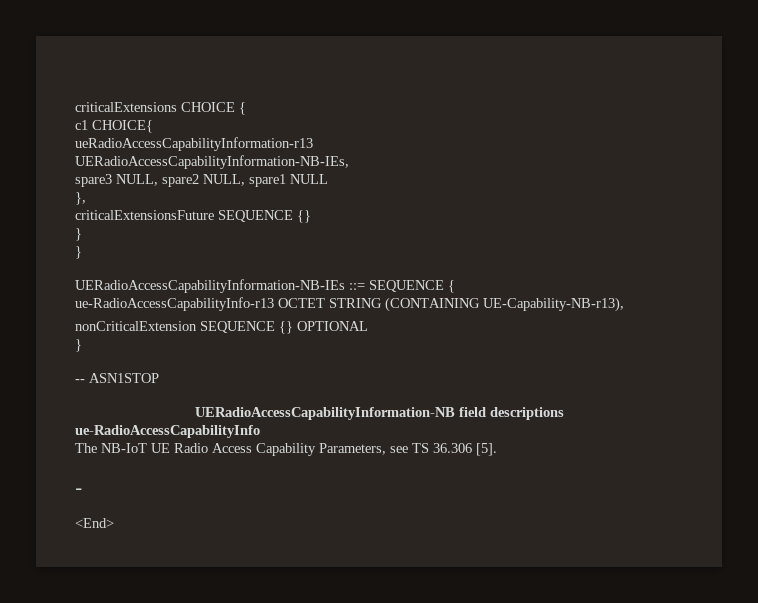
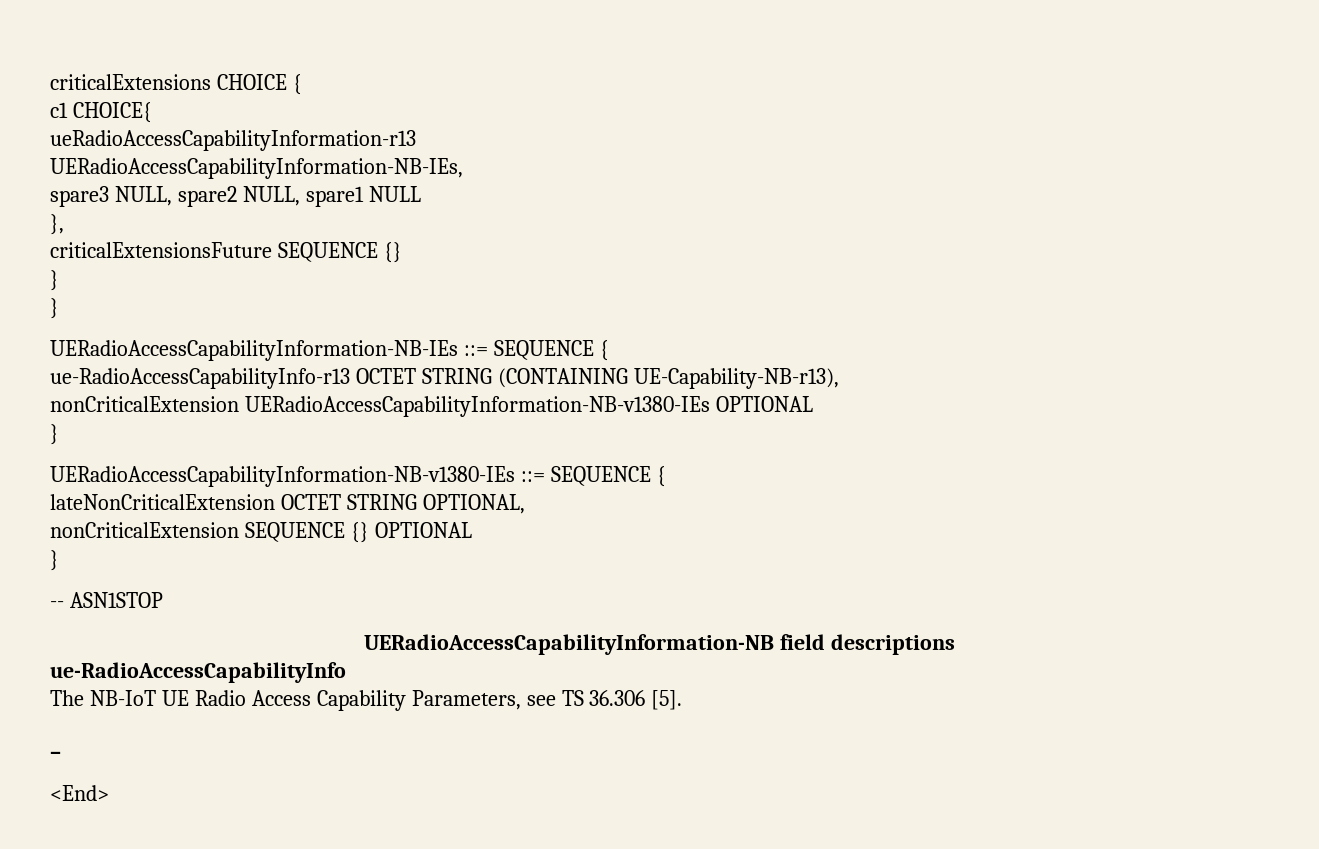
+ nonCriticalExtension UERadioAccessCapabilityInformation-NB-v1380-IEs OPTIONAL
+ }
+ UERadioAccessCapabilityInformation-NB-v1380-IEs ::= SEQUENCE {
+ lateNonCriticalExtension OCTET STRING OPTIONAL,

